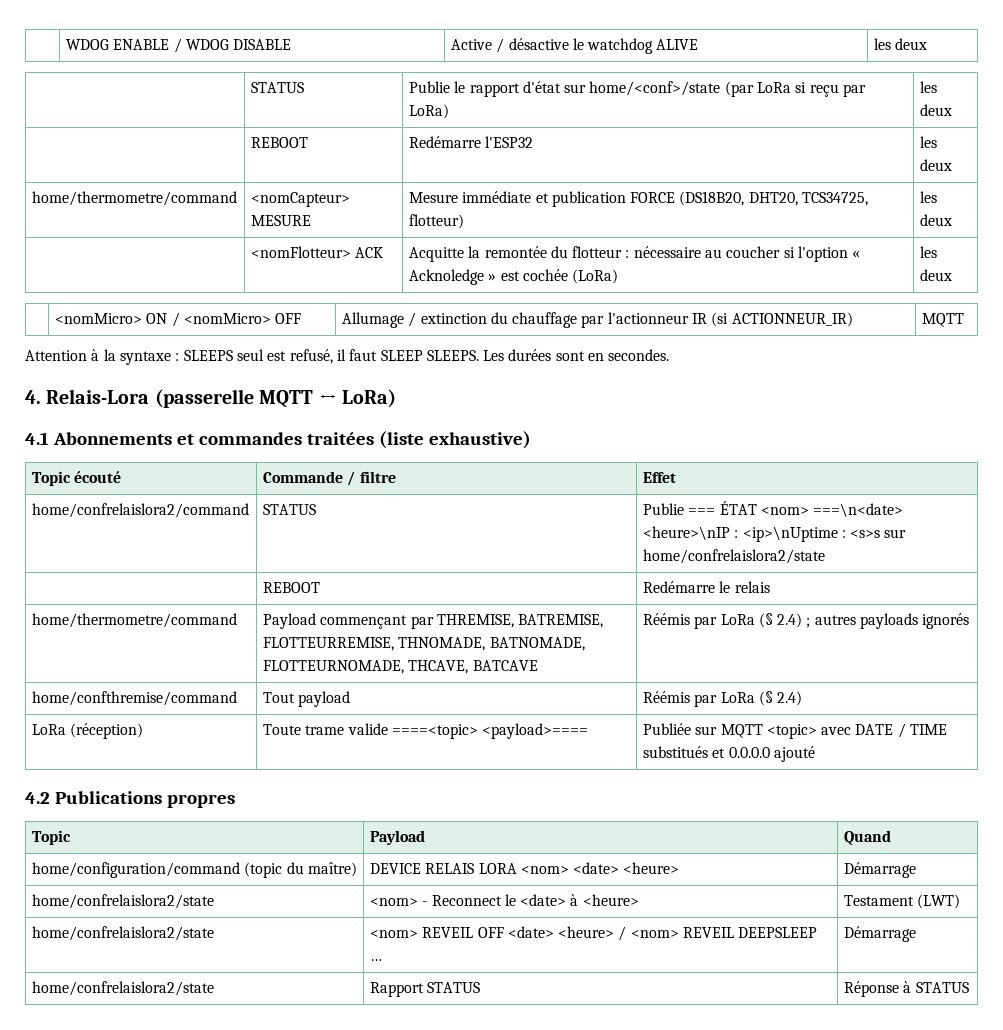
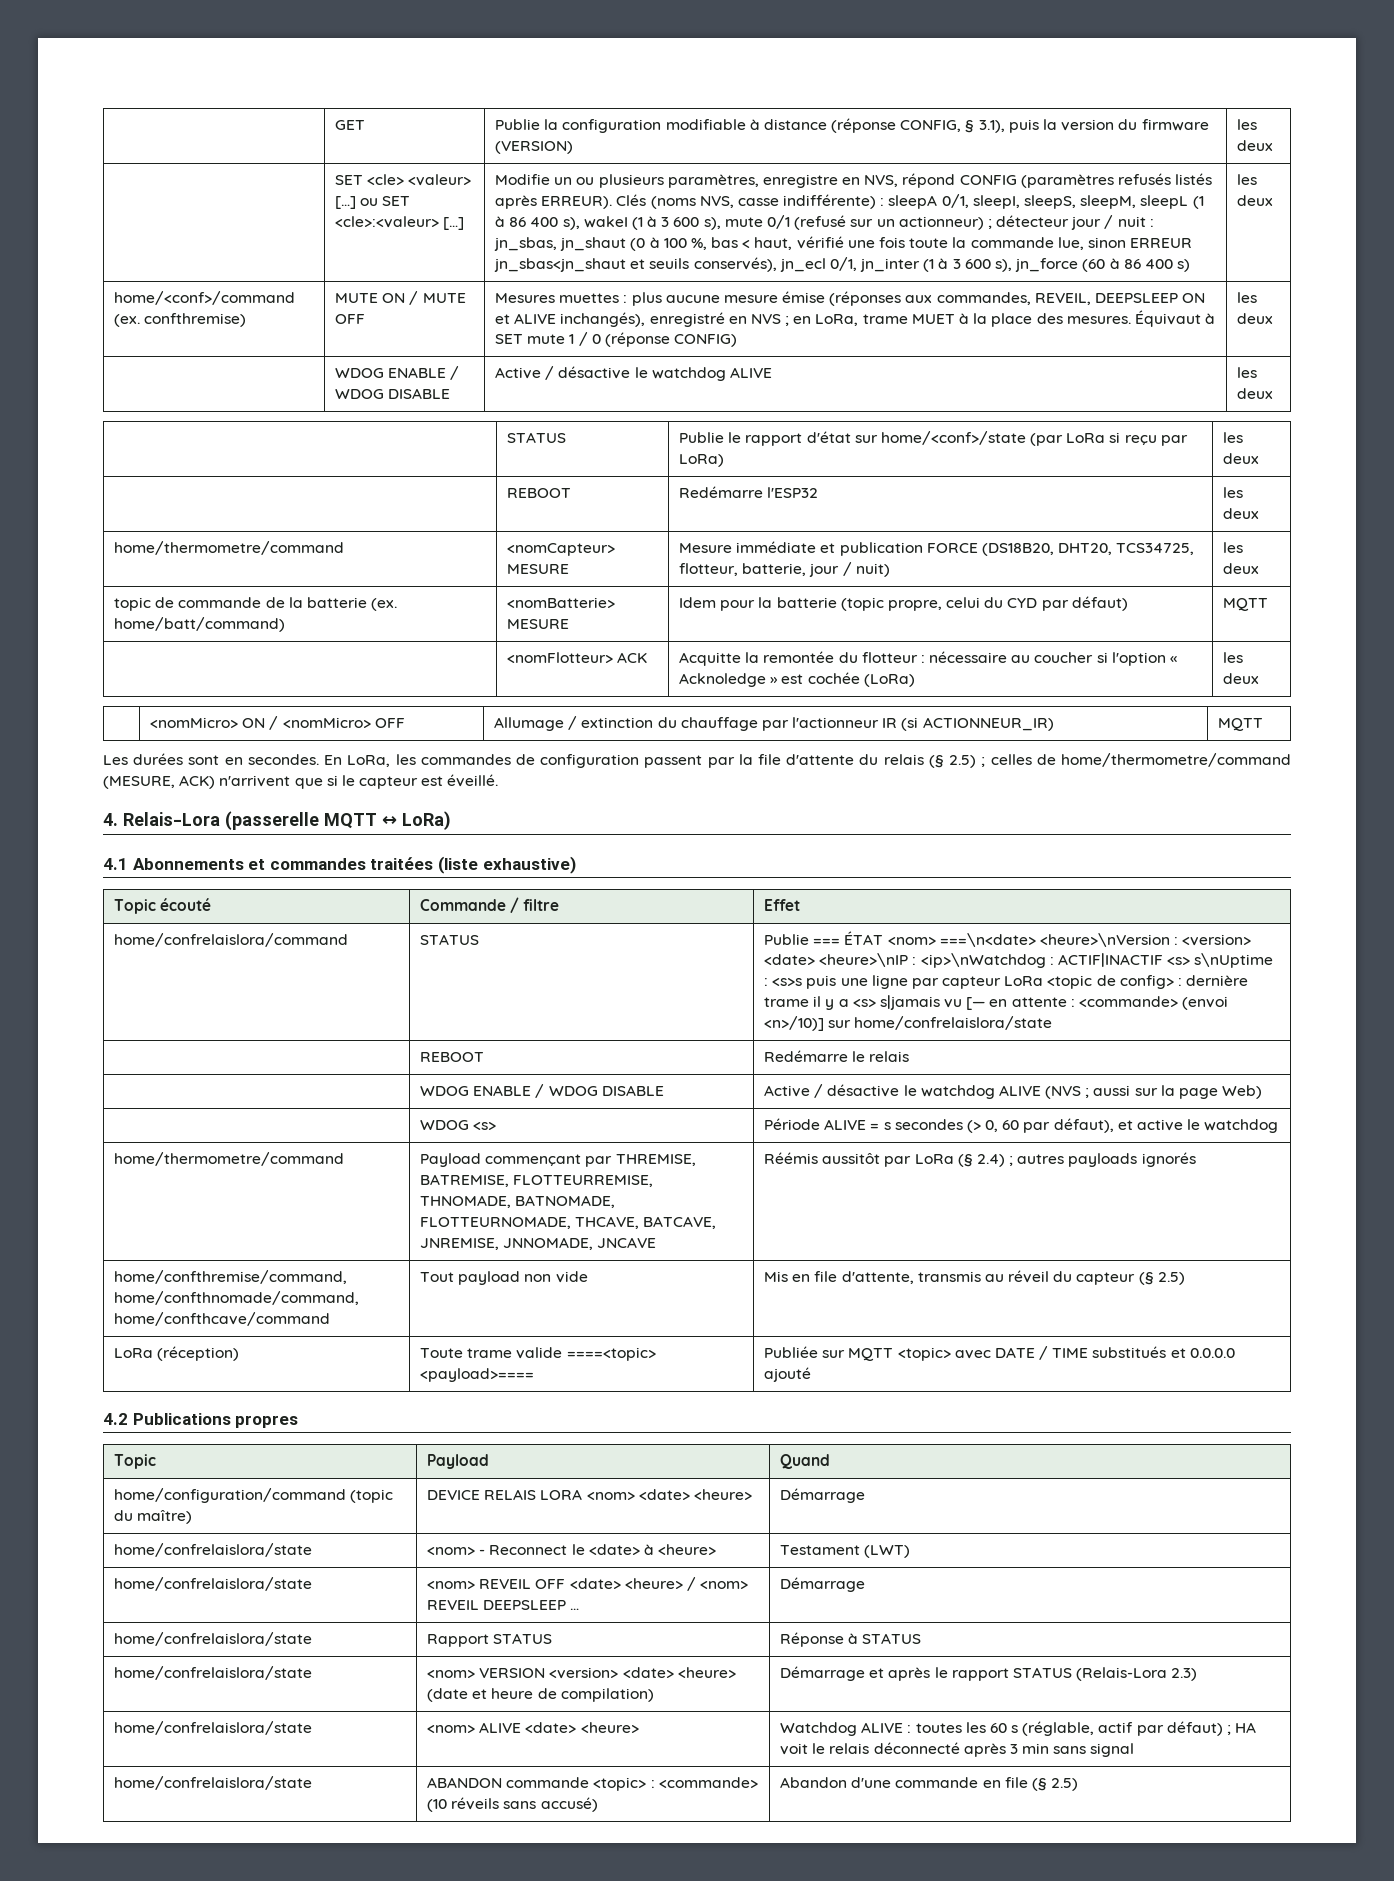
+ | GET | Publie la configuration modifiable à distance (réponse CONFIG, § 3.1), puis la version du firmware (VERSION) | les deux
+ | SET <cle> <valeur> […] ou SET <cle>:<valeur> […] | Modifie un ou plusieurs paramètres, enregistre en NVS, répond CONFIG (paramètres refusés listés après ERREUR). Clés (noms NVS, casse indifférente) : sleepA 0/1, sleepI, sleepS, sleepM, sleepL (1 à 86 400 s), wakeI (1 à 3 600 s), mute 0/1 (refusé sur un actionneur) ; détecteur jour / nuit : jn_sbas, jn_shaut (0 à 100 %, bas < haut, vérifié une fois toute la commande lue, sinon ERREUR jn_sbas<jn_shaut et seuils conservés), jn_ecl 0/1, jn_inter (1 à 3 600 s), jn_force (60 à 86 400 s) | les deux
+ home/<conf>/command (ex. confthremise) | MUTE ON / MUTE OFF | Mesures muettes : plus aucune mesure émise (réponses aux commandes, REVEIL, DEEPSLEEP ON et ALIVE inchangés), enregistré en NVS ; en LoRa, trame MUET à la place des mesures. Équivaut à SET mute 1 / 0 (réponse CONFIG) | les deux
- home/thermometre/command | <nomCapteur> MESURE | Mesure immédiate et publication FORCE (DS18B20, DHT20, TCS34725, flotteur) | les deux
+ home/thermometre/command | <nomCapteur> MESURE | Mesure immédiate et publication FORCE (DS18B20, DHT20, TCS34725, flotteur, batterie, jour / nuit) | les deux
+ topic de commande de la batterie (ex. home/batt/command) | <nomBatterie> MESURE | Idem pour la batterie (topic propre, celui du CYD par défaut) | MQTT
- Attention à la syntaxe : SLEEPS seul est refusé, il faut SLEEP SLEEPS.
+ En LoRa, les commandes de configuration passent par la file d'attente du relais (§ 2.5) ; celles de home/thermometre/command (MESURE, ACK) n'arrivent que si le capteur est éveillé.
- home/confrelaislora2/command
+ home/confrelaislora/command
- Publie === ÉTAT <nom> ===\n<date> <heure>\nIP : <ip>\nUptime : <s>s sur home/confrelaislora2/state
+ Publie === ÉTAT <nom> ===\n<date> <heure>\nVersion : <version> <date> <heure>\nIP : <ip>\nWatchdog : ACTIF|INACTIF <s> s\nUptime : <s>s puis une ligne par capteur LoRa <topic de config> : dernière trame il y a <s> s|jamais vu [— en attente : <commande> (envoi <n>/10)] sur home/confrelaislora/state
  | REBOOT | Redémarre le relais
+ | WDOG ENABLE / WDOG DISABLE | Active / désactive le watchdog ALIVE (NVS ; aussi sur la page Web)
+ | WDOG <s> | Période ALIVE = s secondes (> 0, 60 par défaut), et active le watchdog
- home/thermometre/command | Payload commençant par THREMISE, BATREMISE, FLOTTEURREMISE, THNOMADE, BATNOMADE, FLOTTEURNOMADE, THCAVE, BATCAVE | Réémis par LoRa (§ 2.4) ; autres payloads ignorés
+ home/thermometre/command | Payload commençant par THREMISE, BATREMISE, FLOTTEURREMISE, THNOMADE, BATNOMADE, FLOTTEURNOMADE, THCAVE, BATCAVE, JNREMISE, JNNOMADE, JNCAVE | Réémis aussitôt par LoRa (§ 2.4) ; autres payloads ignorés
- home/confthremise/command | Tout payload | Réémis par LoRa (§ 2.4)
+ home/confthremise/command, home/confthnomade/command, home/confthcave/command | Tout payload non vide | Mis en file d'attente, transmis au réveil du capteur (§ 2.5)
- home/confrelaislora2/state | <nom> - Reconnect le <date> à <heure> | Testament (LWT)
+ home/confrelaislora/state | <nom> - Reconnect le <date> à <heure> | Testament (LWT)
- home/confrelaislora2/state | <nom> REVEIL OFF <date> <heure> / <nom> REVEIL DEEPSLEEP … | Démarrage
+ home/confrelaislora/state | <nom> REVEIL OFF <date> <heure> / <nom> REVEIL DEEPSLEEP … | Démarrage
- home/confrelaislora2/state | Rapport STATUS | Réponse à STATUS
+ home/confrelaislora/state | Rapport STATUS | Réponse à STATUS
+ home/confrelaislora/state | <nom> VERSION <version> <date> <heure> (date et heure de compilation) | Démarrage et après le rapport STATUS (Relais-Lora 2.3)
+ home/confrelaislora/state | <nom> ALIVE <date> <heure> | Watchdog ALIVE : toutes les 60 s (réglable, actif par défaut) ; HA voit le relais déconnecté après 3 min sans signal
+ home/confrelaislora/state | ABANDON commande <topic> : <commande> (10 réveils sans accusé) | Abandon d'une commande en file (§ 2.5)

